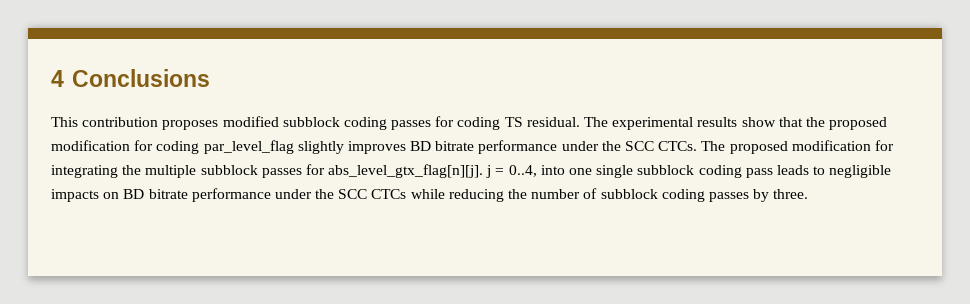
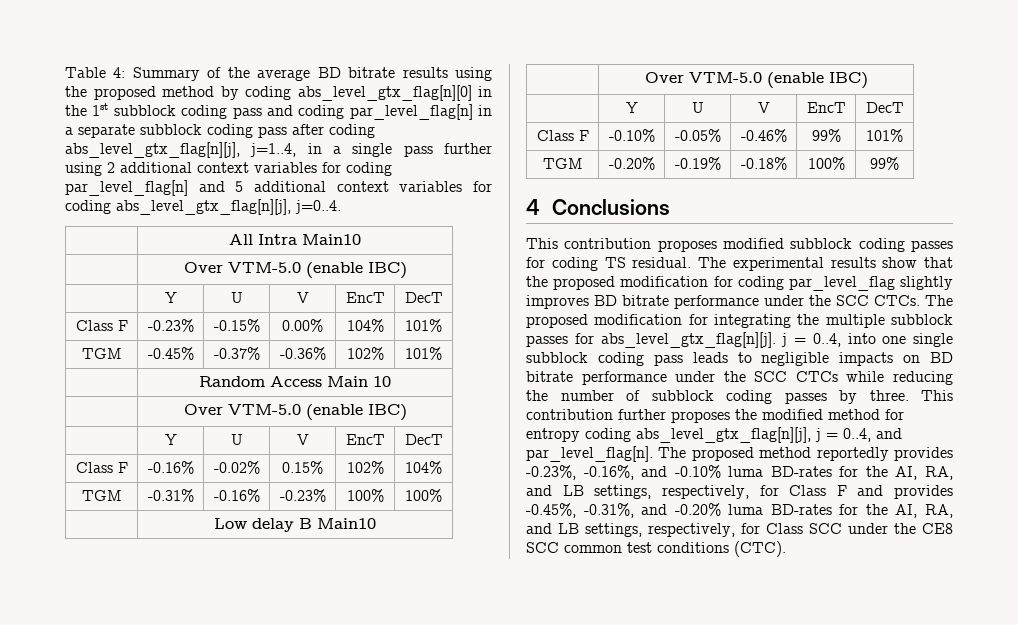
+ Table 4: Summary of the average BD bitrate results using the proposed method by coding abs_level_gtx_flag[n][0] in the 1st subblock coding pass and coding par_level_flag[n] in a separate subblock coding pass after coding abs_level_gtx_flag[n][j], j=1..4, in a single pass further using 2 additional context variables for coding par_level_flag[n] and 5 additional context variables for coding abs_level_gtx_flag[n][j], j=0..4.
+ | All Intra Main10
+ | Over VTM-5.0 (enable IBC)
+ | Y | U | V | EncT | DecT
+ Class F | -0.23% | -0.15% | 0.00% | 104% | 101%
+ TGM | -0.45% | -0.37% | -0.36% | 102% | 101%
+ | Random Access Main 10
+ | Over VTM-5.0 (enable IBC)
+ | Y | U | V | EncT | DecT
+ Class F | -0.16% | -0.02% | 0.15% | 102% | 104%
+ TGM | -0.31% | -0.16% | -0.23% | 100% | 100%
+ | Low delay B Main10
+ | Over VTM-5.0 (enable IBC)
+ | Y | U | V | EncT | DecT
+ Class F | -0.10% | -0.05% | -0.46% | 99% | 101%
+ TGM | -0.20% | -0.19% | -0.18% | 100% | 99%
+ This contribution further proposes the modified method for entropy coding abs_level_gtx_flag[n][j], j = 0..4, and par_level_flag[n]. The proposed method reportedly provides -0.23%, -0.16%, and -0.10% luma BD-rates for the AI, RA, and LB settings, respectively, for Class F and provides -0.45%, -0.31%, and -0.20% luma BD-rates for the AI, RA, and LB settings, respectively, for Class SCC under the CE8 SCC common test conditions (CTC).

